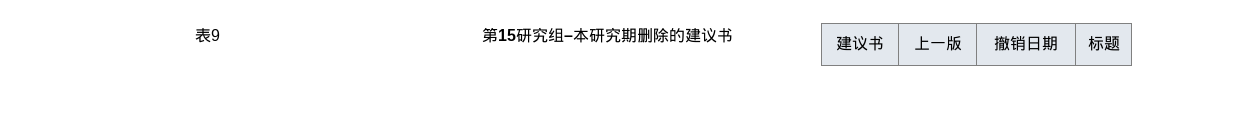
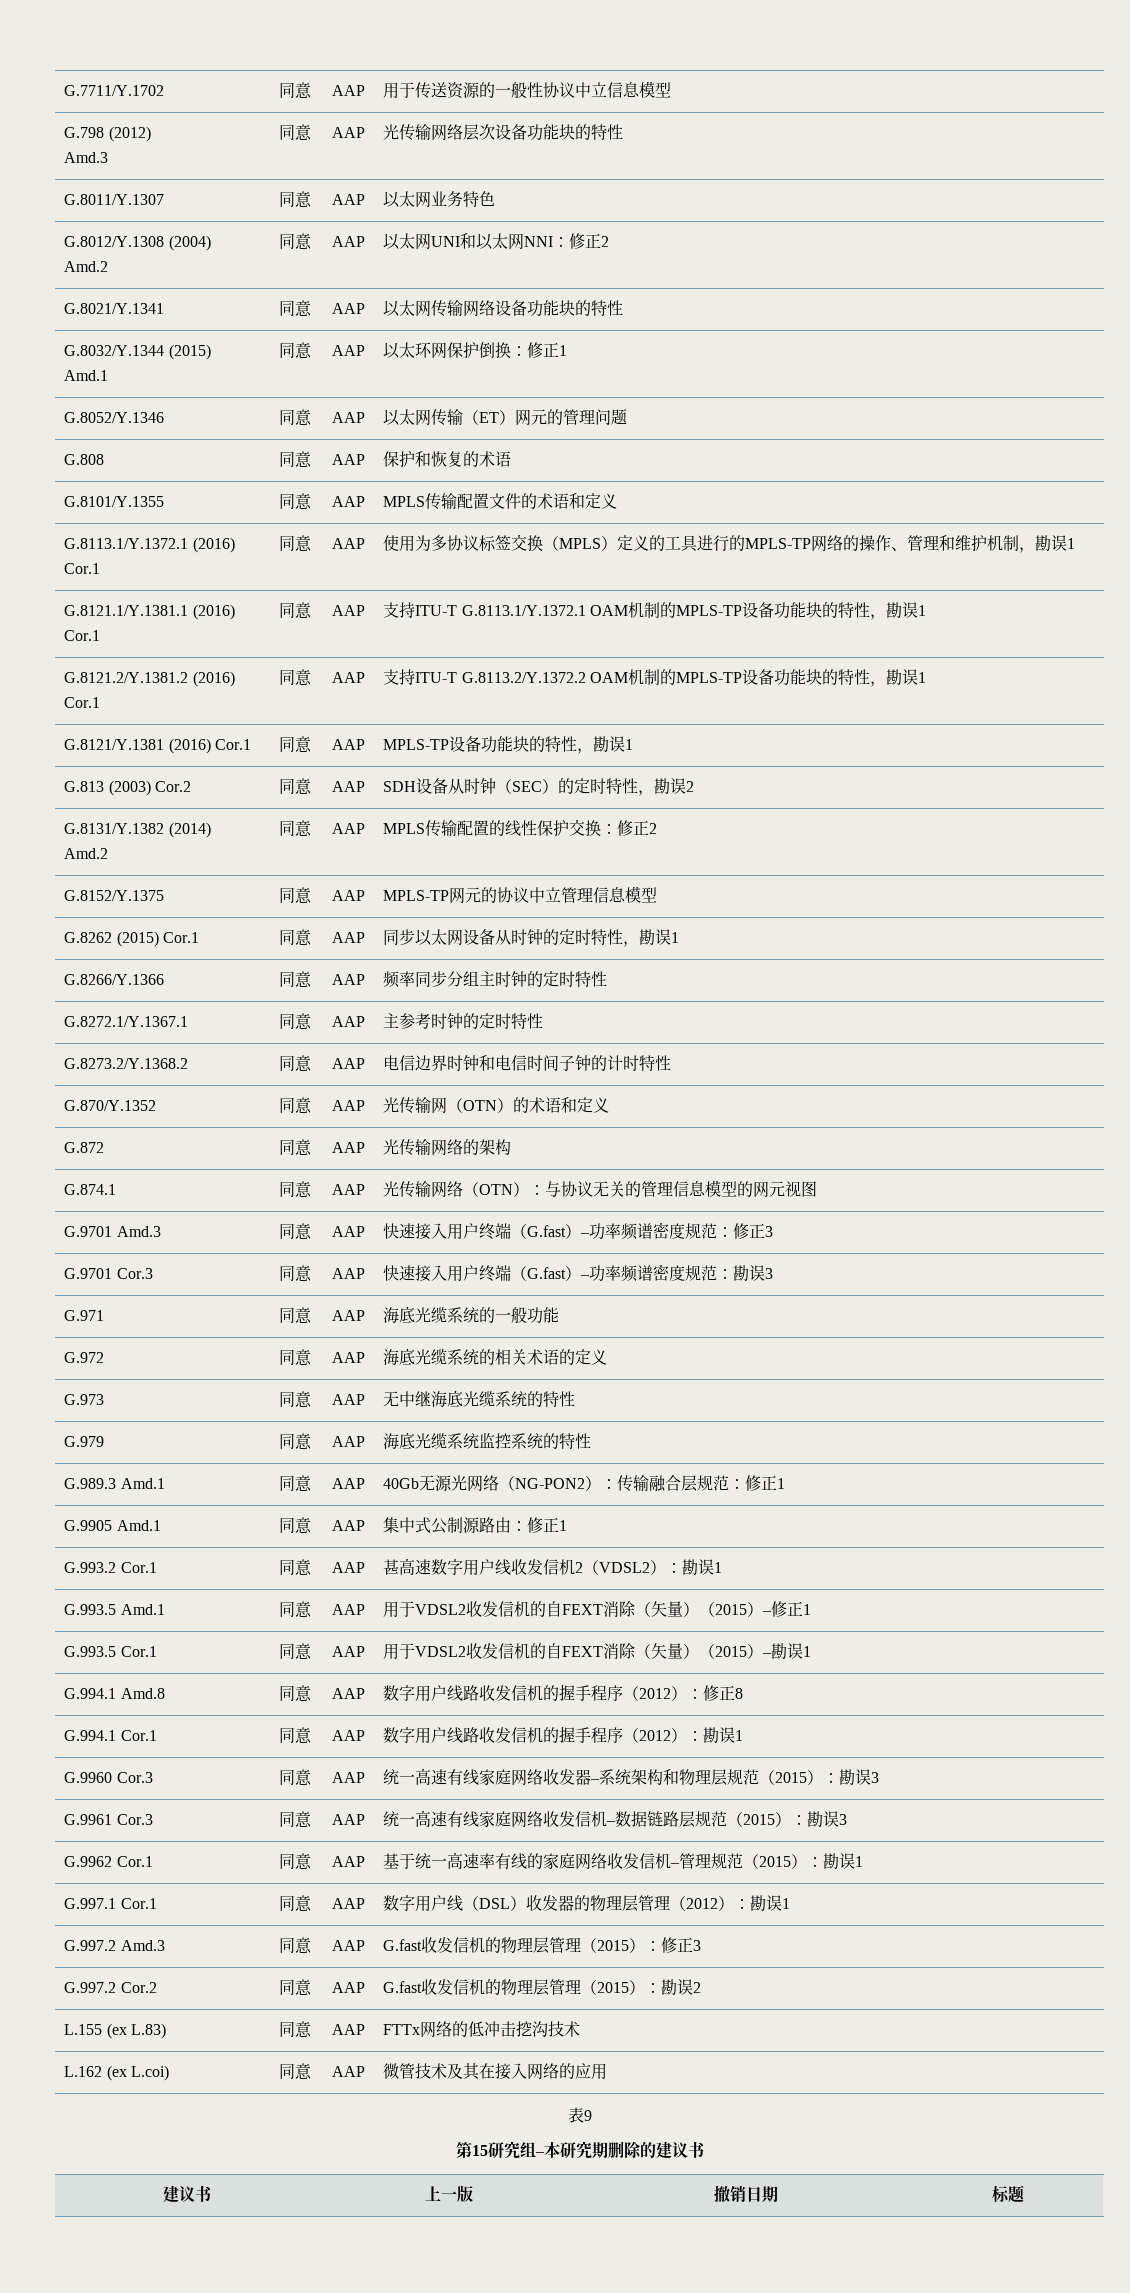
+ G.7711/Y.1702 | 同意 | AAP | 用于传送资源的一般性协议中立信息模型
+ G.798 (2012)
+ Amd.3 | 同意 | AAP | 光传输网络层次设备功能块的特性
+ G.8011/Y.1307 | 同意 | AAP | 以太网业务特色
+ G.8012/Y.1308 (2004) Amd.2 | 同意 | AAP | 以太网UNI和以太网NNI：修正2
+ G.8021/Y.1341 | 同意 | AAP | 以太网传输网络设备功能块的特性
+ G.8032/Y.1344 (2015) Amd.1 | 同意 | AAP | 以太环网保护倒换：修正1
+ G.8052/Y.1346 | 同意 | AAP | 以太网传输（ET）网元的管理问题
+ G.808 | 同意 | AAP | 保护和恢复的术语
+ G.8101/Y.1355 | 同意 | AAP | MPLS传输配置文件的术语和定义
+ G.8113.1/Y.1372.1 (2016) Cor.1 | 同意 | AAP | 使用为多协议标签交换（MPLS）定义的工具进行的MPLS-TP网络的操作、管理和维护机制，勘误1
+ G.8121.1/Y.1381.1 (2016) Cor.1 | 同意 | AAP | 支持ITU-T G.8113.1/Y.1372.1 OAM机制的MPLS-TP设备功能块的特性，勘误1
+ G.8121.2/Y.1381.2 (2016) Cor.1 | 同意 | AAP | 支持ITU-T G.8113.2/Y.1372.2 OAM机制的MPLS-TP设备功能块的特性，勘误1
+ G.8121/Y.1381 (2016) Cor.1 | 同意 | AAP | MPLS-TP设备功能块的特性，勘误1
+ G.813 (2003) Cor.2 | 同意 | AAP | SDH设备从时钟（SEC）的定时特性，勘误2
+ G.8131/Y.1382 (2014) Amd.2 | 同意 | AAP | MPLS传输配置的线性保护交换：修正2
+ G.8152/Y.1375 | 同意 | AAP | MPLS-TP网元的协议中立管理信息模型
+ G.8262 (2015) Cor.1 | 同意 | AAP | 同步以太网设备从时钟的定时特性，勘误1
+ G.8266/Y.1366 | 同意 | AAP | 频率同步分组主时钟的定时特性
+ G.8272.1/Y.1367.1 | 同意 | AAP | 主参考时钟的定时特性
+ G.8273.2/Y.1368.2 | 同意 | AAP | 电信边界时钟和电信时间子钟的计时特性
+ G.870/Y.1352 | 同意 | AAP | 光传输网（OTN）的术语和定义
+ G.872 | 同意 | AAP | 光传输网络的架构
+ G.874.1 | 同意 | AAP | 光传输网络（OTN）：与协议无关的管理信息模型的网元视图
+ G.9701 Amd.3 | 同意 | AAP | 快速接入用户终端（G.fast）–功率频谱密度规范：修正3
+ G.9701 Cor.3 | 同意 | AAP | 快速接入用户终端（G.fast）–功率频谱密度规范：勘误3
+ G.971 | 同意 | AAP | 海底光缆系统的一般功能
+ G.972 | 同意 | AAP | 海底光缆系统的相关术语的定义
+ G.973 | 同意 | AAP | 无中继海底光缆系统的特性
+ G.979 | 同意 | AAP | 海底光缆系统监控系统的特性
+ G.989.3 Amd.1 | 同意 | AAP | 40Gb无源光网络（NG-PON2）：传输融合层规范：修正1
+ G.9905 Amd.1 | 同意 | AAP | 集中式公制源路由：修正1
+ G.993.2 Cor.1 | 同意 | AAP | 甚高速数字用户线收发信机2（VDSL2）：勘误1
+ G.993.5 Amd.1 | 同意 | AAP | 用于VDSL2收发信机的自FEXT消除（矢量）（2015）–修正1
+ G.993.5 Cor.1 | 同意 | AAP | 用于VDSL2收发信机的自FEXT消除（矢量）（2015）–勘误1
+ G.994.1 Amd.8 | 同意 | AAP | 数字用户线路收发信机的握手程序（2012）：修正8
+ G.994.1 Cor.1 | 同意 | AAP | 数字用户线路收发信机的握手程序（2012）：勘误1
+ G.9960 Cor.3 | 同意 | AAP | 统一高速有线家庭网络收发器–系统架构和物理层规范（2015）：勘误3
+ G.9961 Cor.3 | 同意 | AAP | 统一高速有线家庭网络收发信机–数据链路层规范（2015）：勘误3
+ G.9962 Cor.1 | 同意 | AAP | 基于统一高速率有线的家庭网络收发信机–管理规范（2015）：勘误1
+ G.997.1 Cor.1 | 同意 | AAP | 数字用户线（DSL）收发器的物理层管理（2012）：勘误1
+ G.997.2 Amd.3 | 同意 | AAP | G.fast收发信机的物理层管理（2015）：修正3
+ G.997.2 Cor.2 | 同意 | AAP | G.fast收发信机的物理层管理（2015）：勘误2
+ L.155 (ex L.83) | 同意 | AAP | FTTx网络的低冲击挖沟技术
+ L.162 (ex L.coi) | 同意 | AAP | 微管技术及其在接入网络的应用

